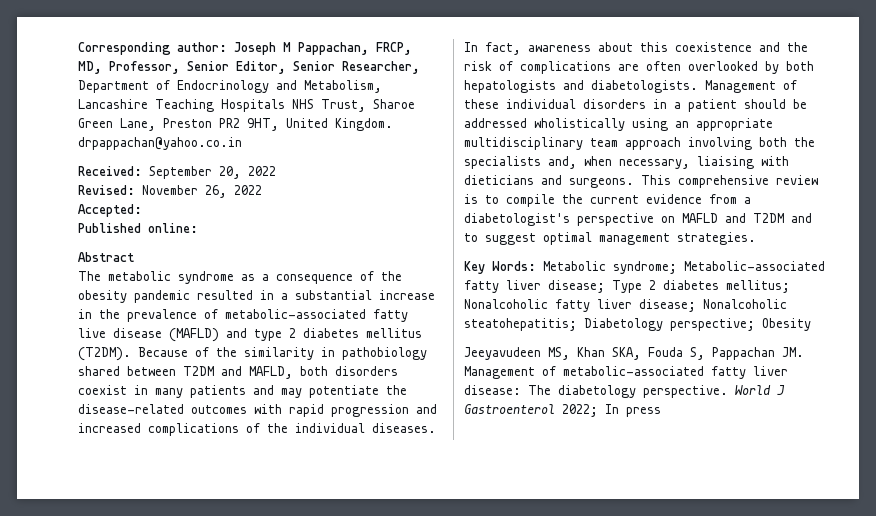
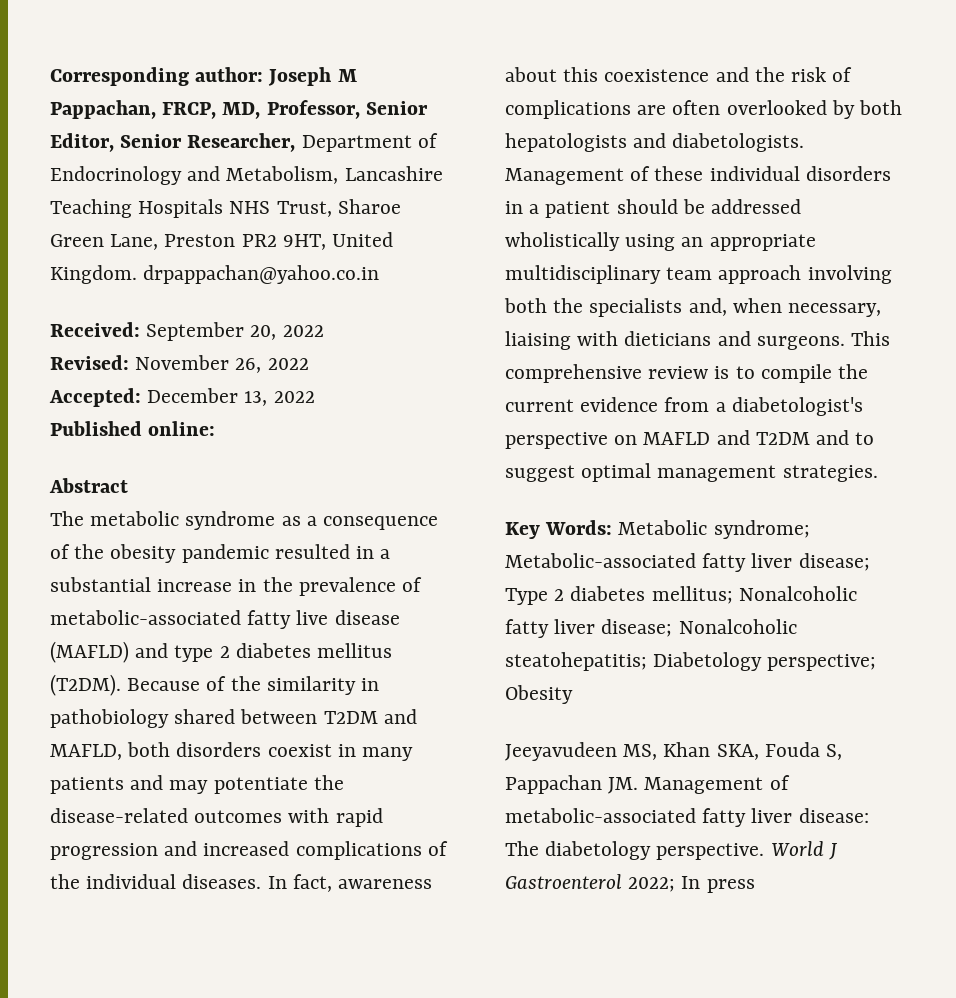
- Accepted:
+ Accepted: December 13, 2022

